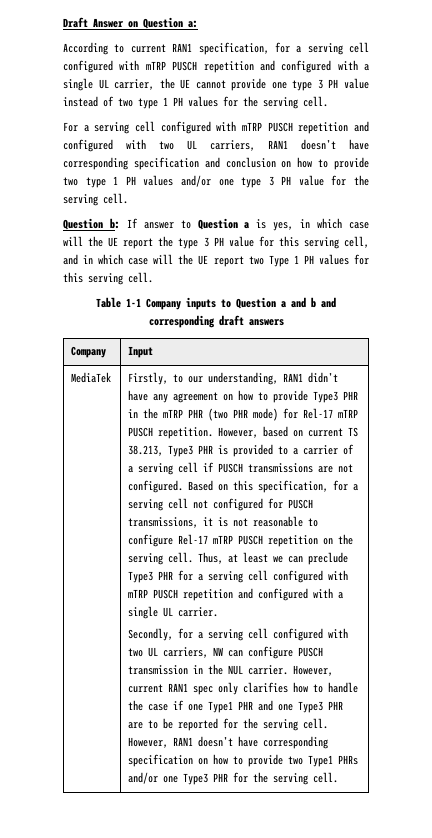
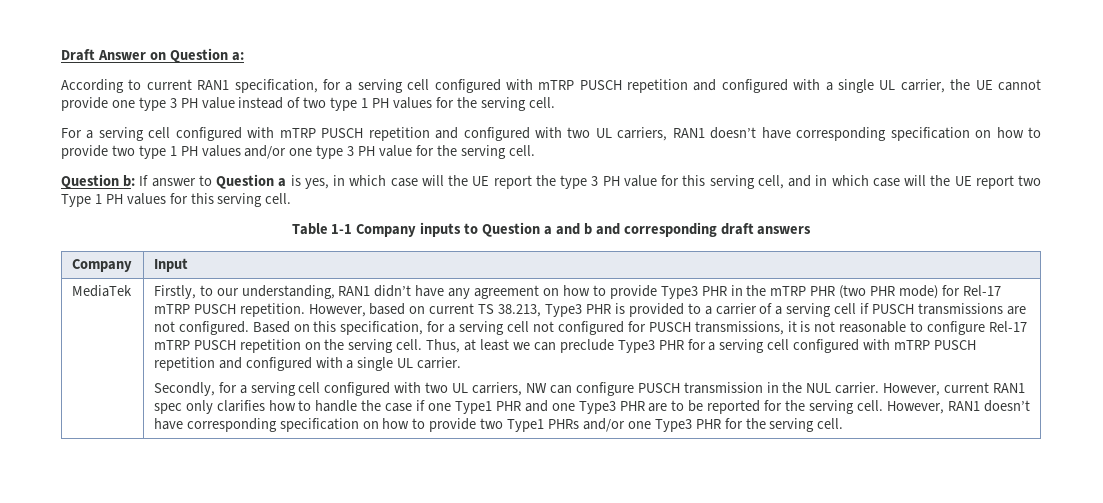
- For a serving cell configured with mTRP PUSCH repetition and configured with two UL carriers, RAN1 doesn’t have corresponding specification and conclusion on how to provide two type 1 PH values and/or one type 3 PH value for the serving cell.
+ For a serving cell configured with mTRP PUSCH repetition and configured with two UL carriers, RAN1 doesn’t have corresponding specification on how to provide two type 1 PH values and/or one type 3 PH value for the serving cell.

